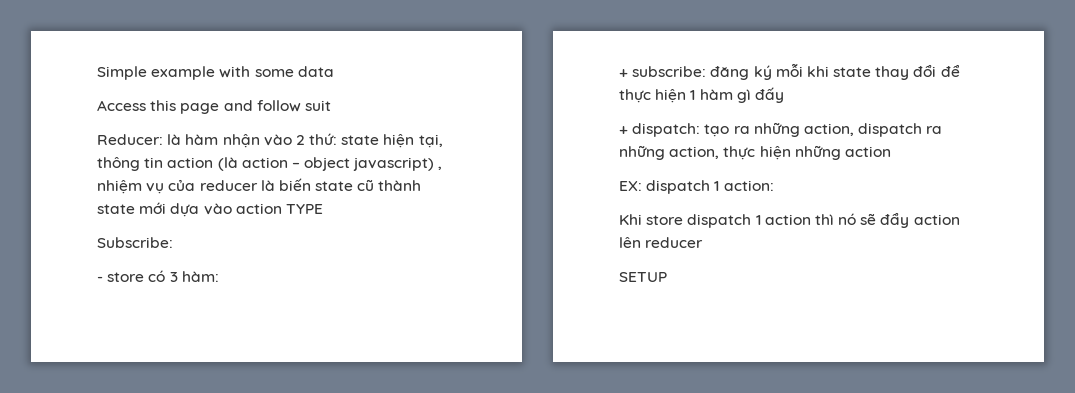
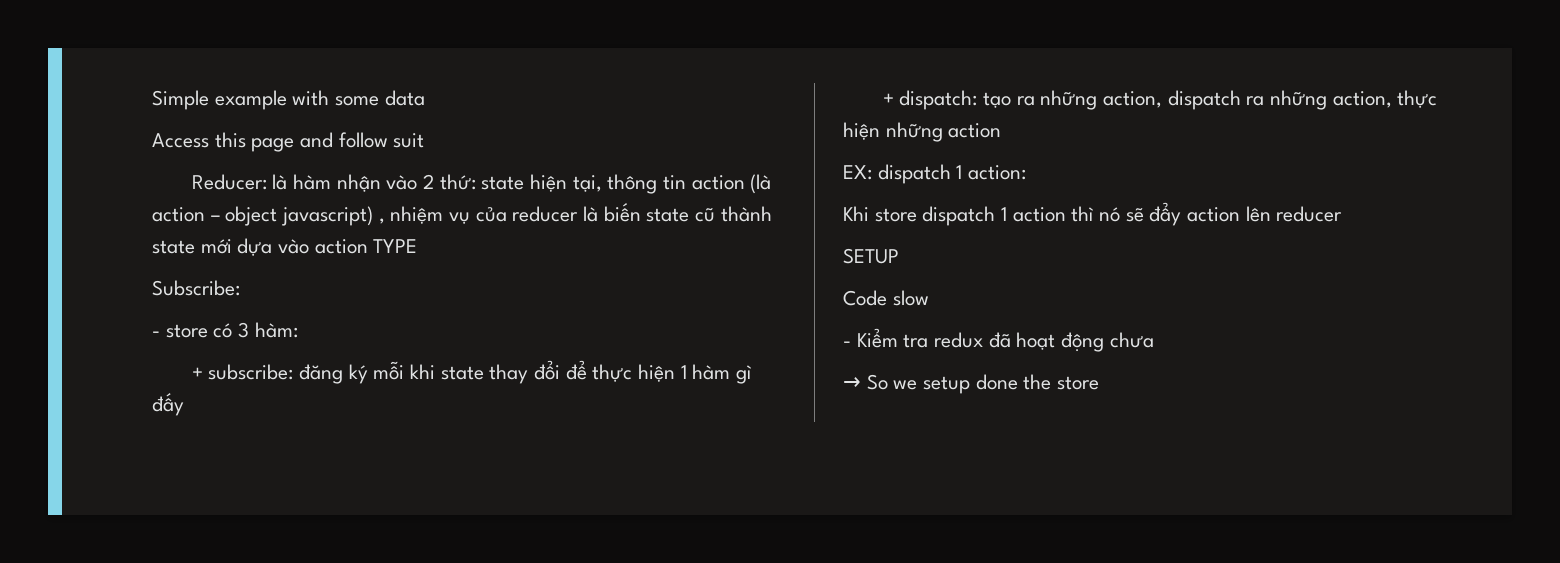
+ Code slow
+ - Kiểm tra redux đã hoạt động chưa
+ → So we setup done the store

